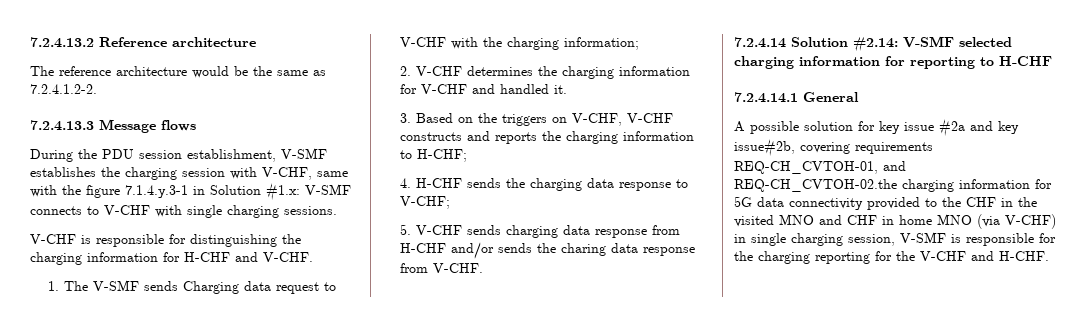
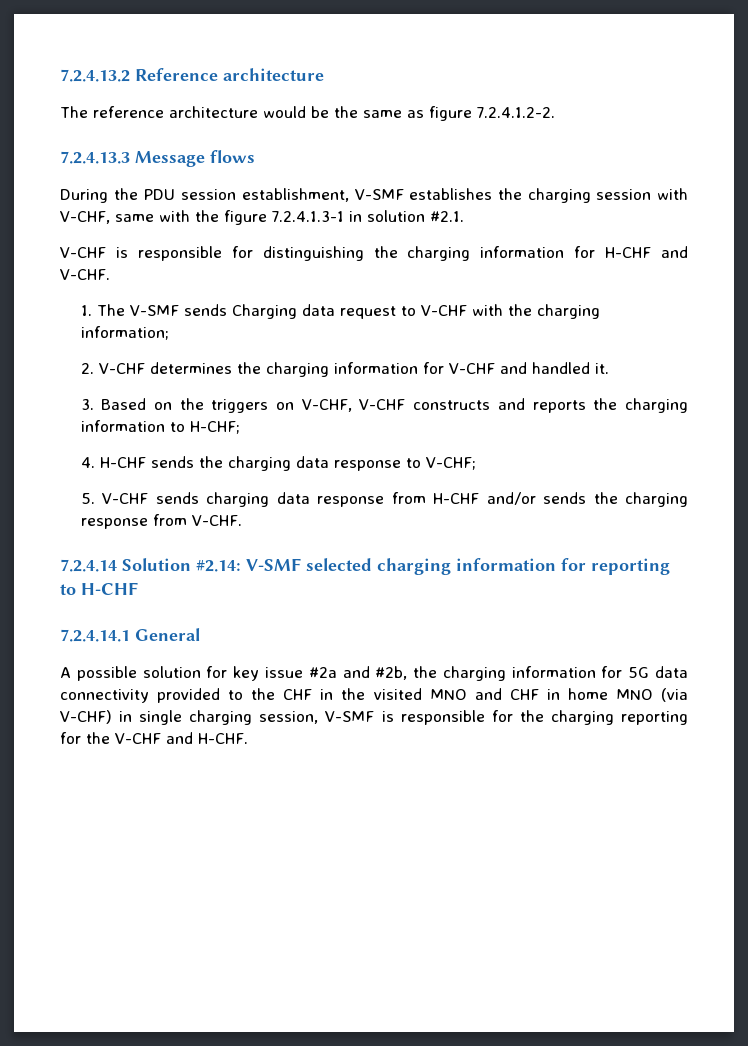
- The reference architecture would be the same as 7.2.4.1.2-2.
+ The reference architecture would be the same as figure 7.2.4.1.2-2.
- During the PDU session establishment, V-SMF establishes the charging session with V-CHF, same with the figure 7.1.4.y.3-1 in Solution #1.x: V-SMF connects to V-CHF with single charging sessions.
+ During the PDU session establishment, V-SMF establishes the charging session with V-CHF, same with the figure 7.2.4.1.3-1 in solution #2.1.
- 5. V-CHF sends charging data response from H-CHF and/or sends the charing data response from V-CHF.
+ 5. V-CHF sends charging data response from H-CHF and/or sends the charging response from V-CHF.
- A possible solution for key issue #2a and key issue#2b, covering requirements REQ-CH_CVTOH-01, and REQ-CH_CVTOH-02.the charging information for 5G data connectivity provided to the CHF in the visited MNO and CHF in home MNO (via V-CHF) in single charging session, V-SMF is responsible for the charging reporting for the V-CHF and H-CHF.
+ A possible solution for key issue #2a and #2b, the charging information for 5G data connectivity provided to the CHF in the visited MNO and CHF in home MNO (via V-CHF) in single charging session, V-SMF is responsible for the charging reporting for the V-CHF and H-CHF.

